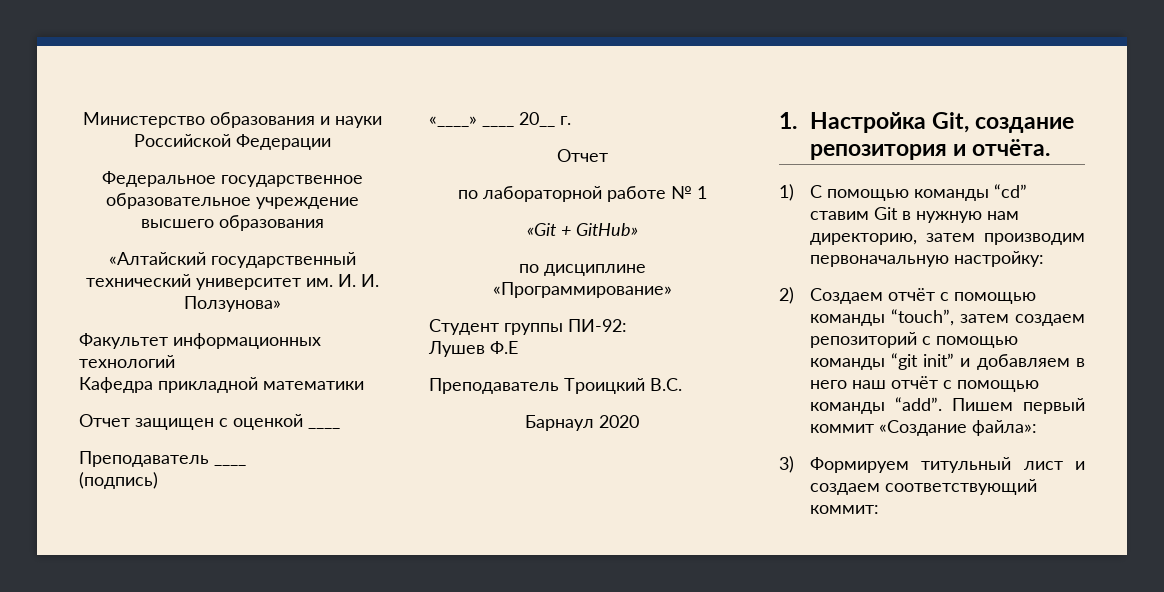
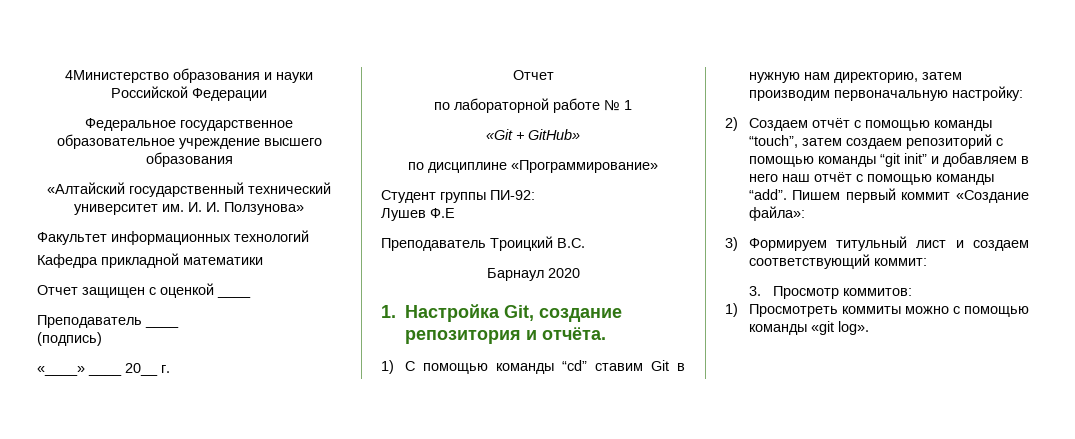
- Министерство образования и науки Российской Федерации
+ 4Министерство образования и науки Российской Федерации
+ 3. Просмотр коммитов:
+ 1) Просмотреть коммиты можно с помощью команды «git log».

